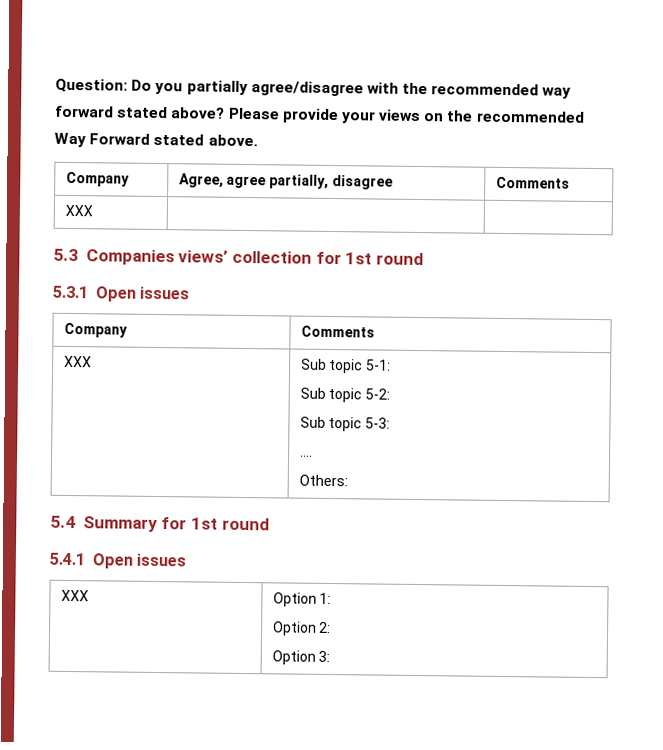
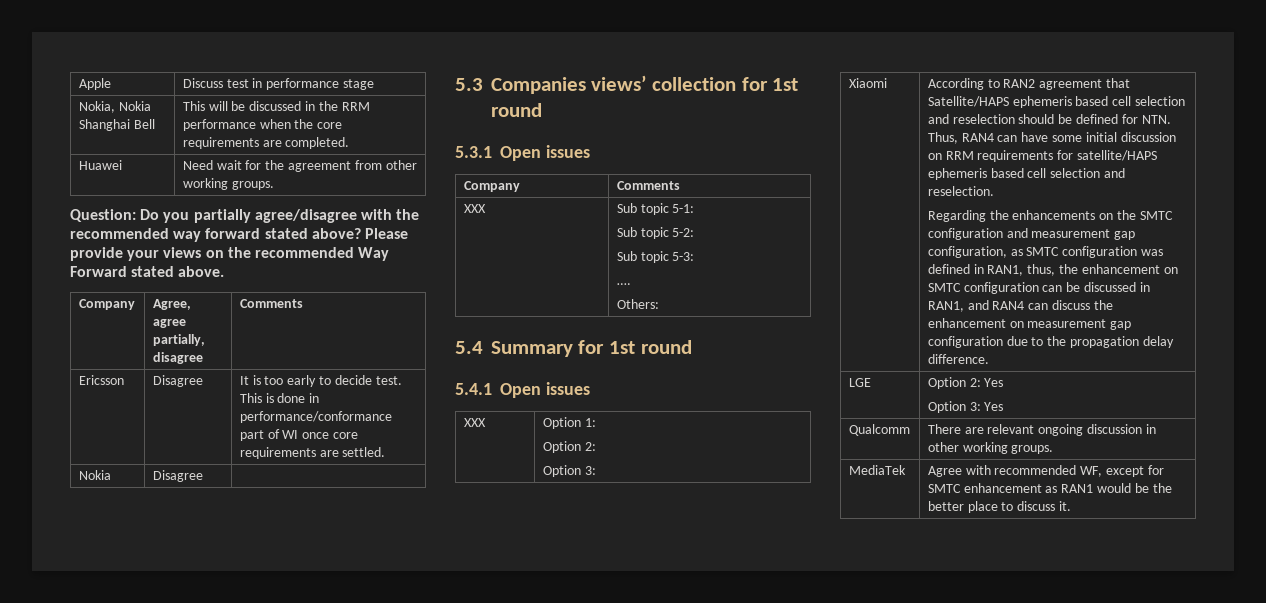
+ Apple | Discuss test in performance stage
+ Nokia, Nokia Shanghai Bell | This will be discussed in the RRM performance when the core requirements are completed.
+ Huawei | Need wait for the agreement from other working groups.
- XXX | |
+ Ericsson | Disagree | It is too early to decide test. This is done in performance/conformance part of WI once core requirements are settled.
+ Nokia | Disagree |
+ Xiaomi | According to RAN2 agreement that Satellite/HAPS ephemeris based cell selection and reselection should be defined for NTN. Thus, RAN4 can have some initial discussion on RRM requirements for satellite/HAPS ephemeris based cell selection and reselection.
+ Regarding the enhancements on the SMTC configuration and measurement gap configuration, as SMTC configuration was defined in RAN1, thus, the enhancement on SMTC configuration can be discussed in RAN1, and RAN4 can discuss the enhancement on measurement gap configuration due to the propagation delay difference.
+ LGE | Option 2: Yes
+ Option 3: Yes
+ Qualcomm | There are relevant ongoing discussion in other working groups.
+ MediaTek | Agree with recommended WF, except for SMTC enhancement as RAN1 would be the better place to discuss it.

